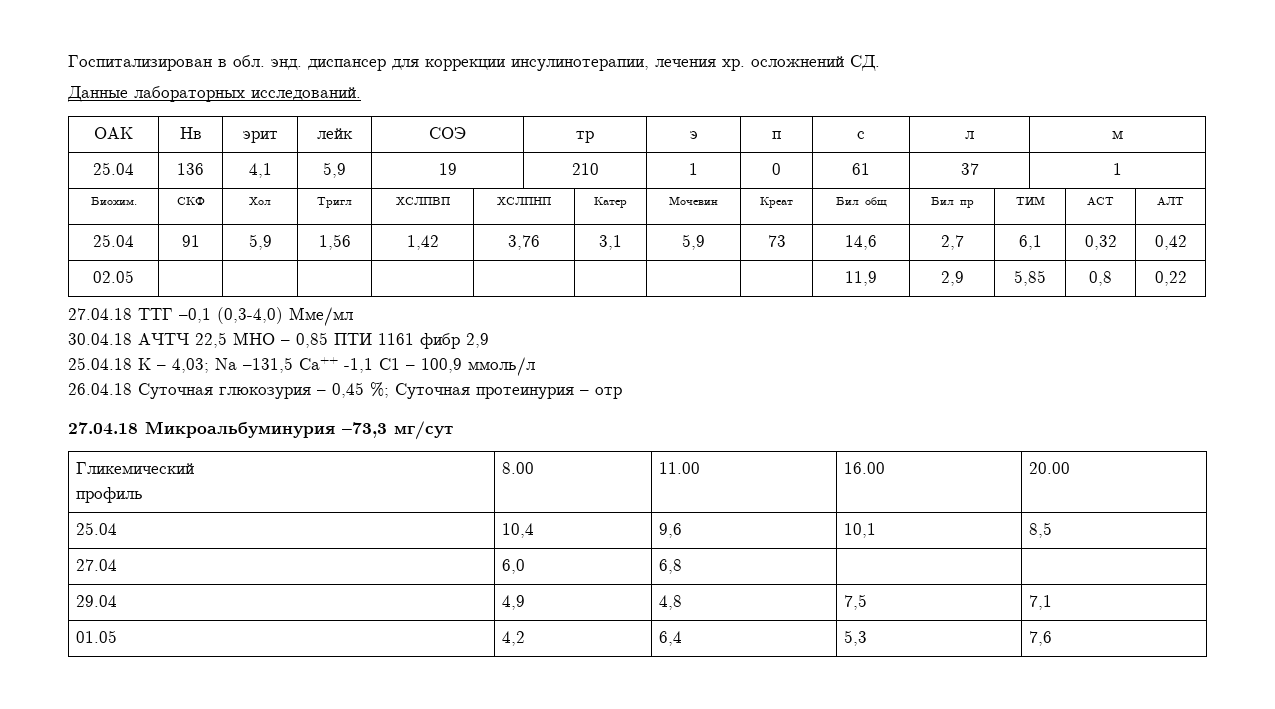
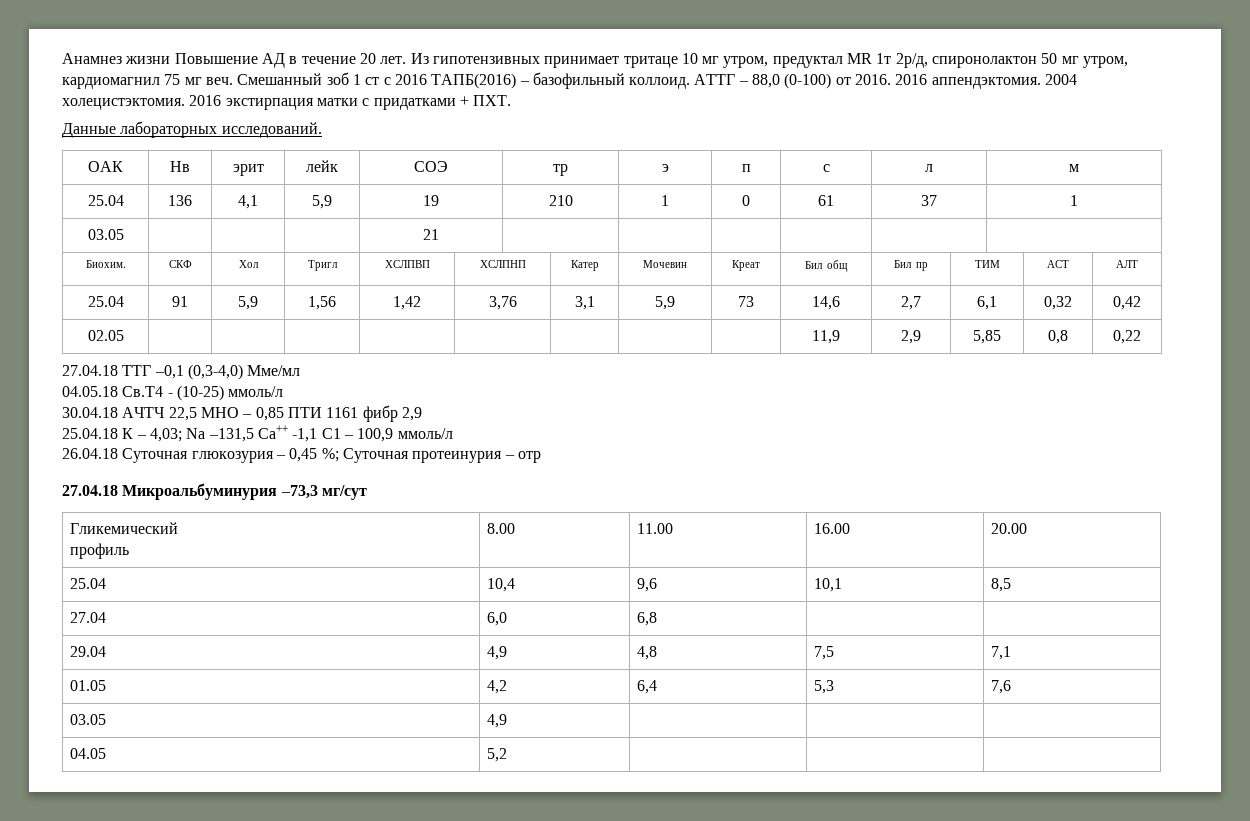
- Госпитализирован в обл. энд. диспансер для коррекции инсулинотерапии, лечения хр. осложнений СД.
+ Анамнез жизни Повышение АД в течение 20 лет. Из гипотензивных принимает тритаце 10 мг утром, предуктал MR 1т 2р/д, спиронолактон 50 мг утром, кардиомагнил 75 мг веч. Смешанный зоб 1 ст с 2016 ТАПБ(2016) – базофильный коллоид. АТТГ – 88,0 (0-100) от 2016. 2016 аппендэктомия. 2004 холецистэктомия. 2016 экстирпация матки с придатками + ПХТ.
+ 03.05 | | | | 21 | | | | | |
+ 04.05.18 Св.Т4 - (10-25) ммоль/л
+ 03.05 | 4,9 | | |
+ 04.05 | 5,2 | | |

